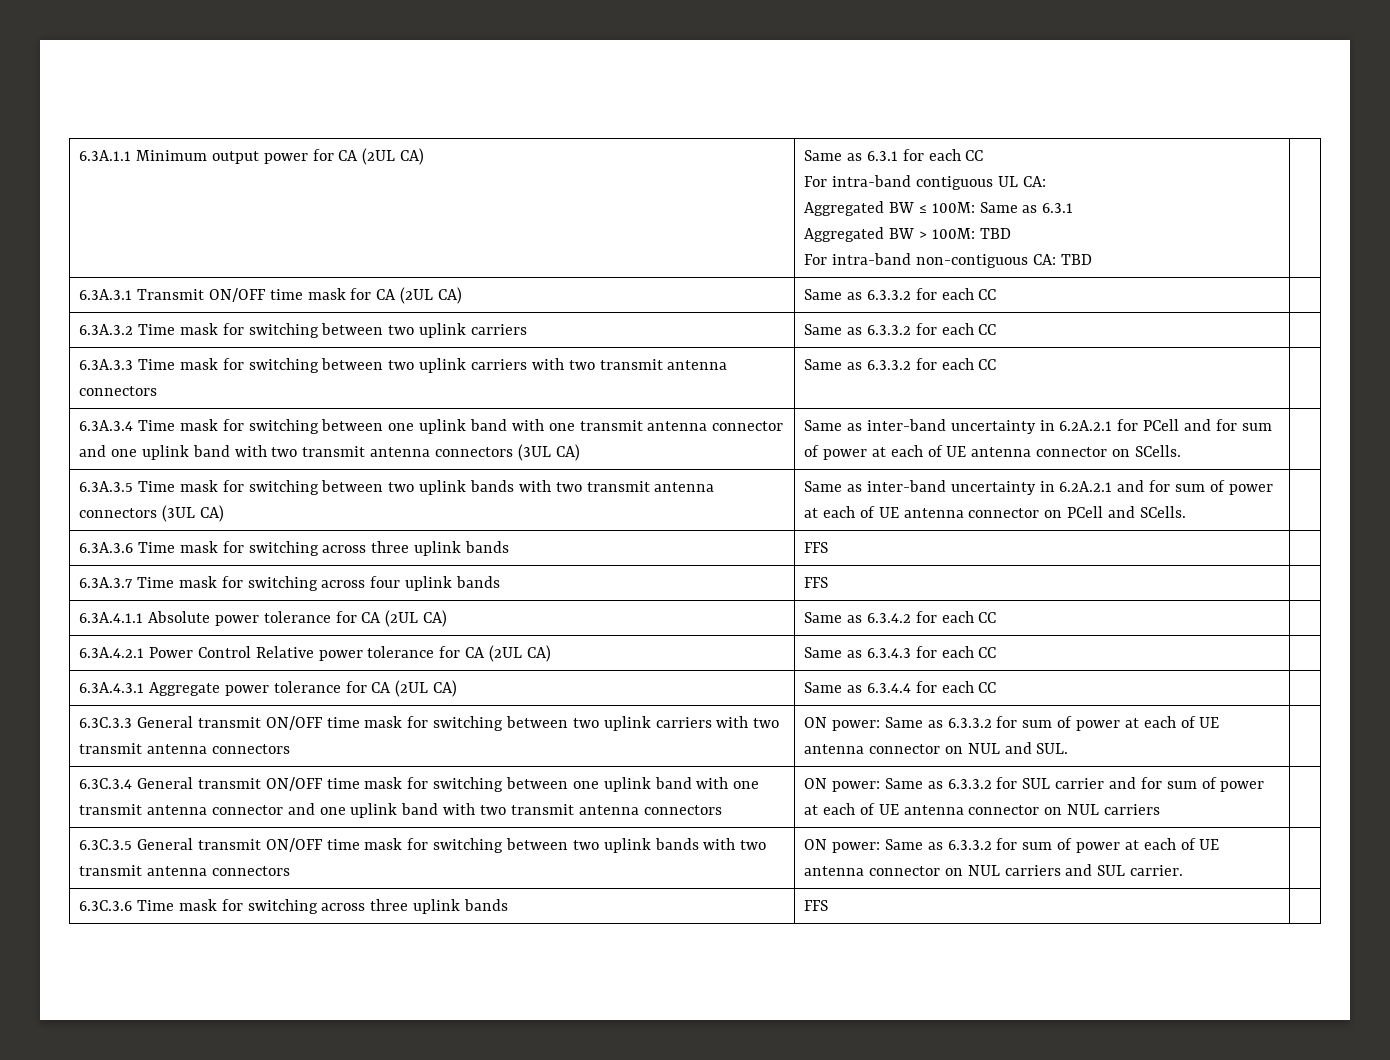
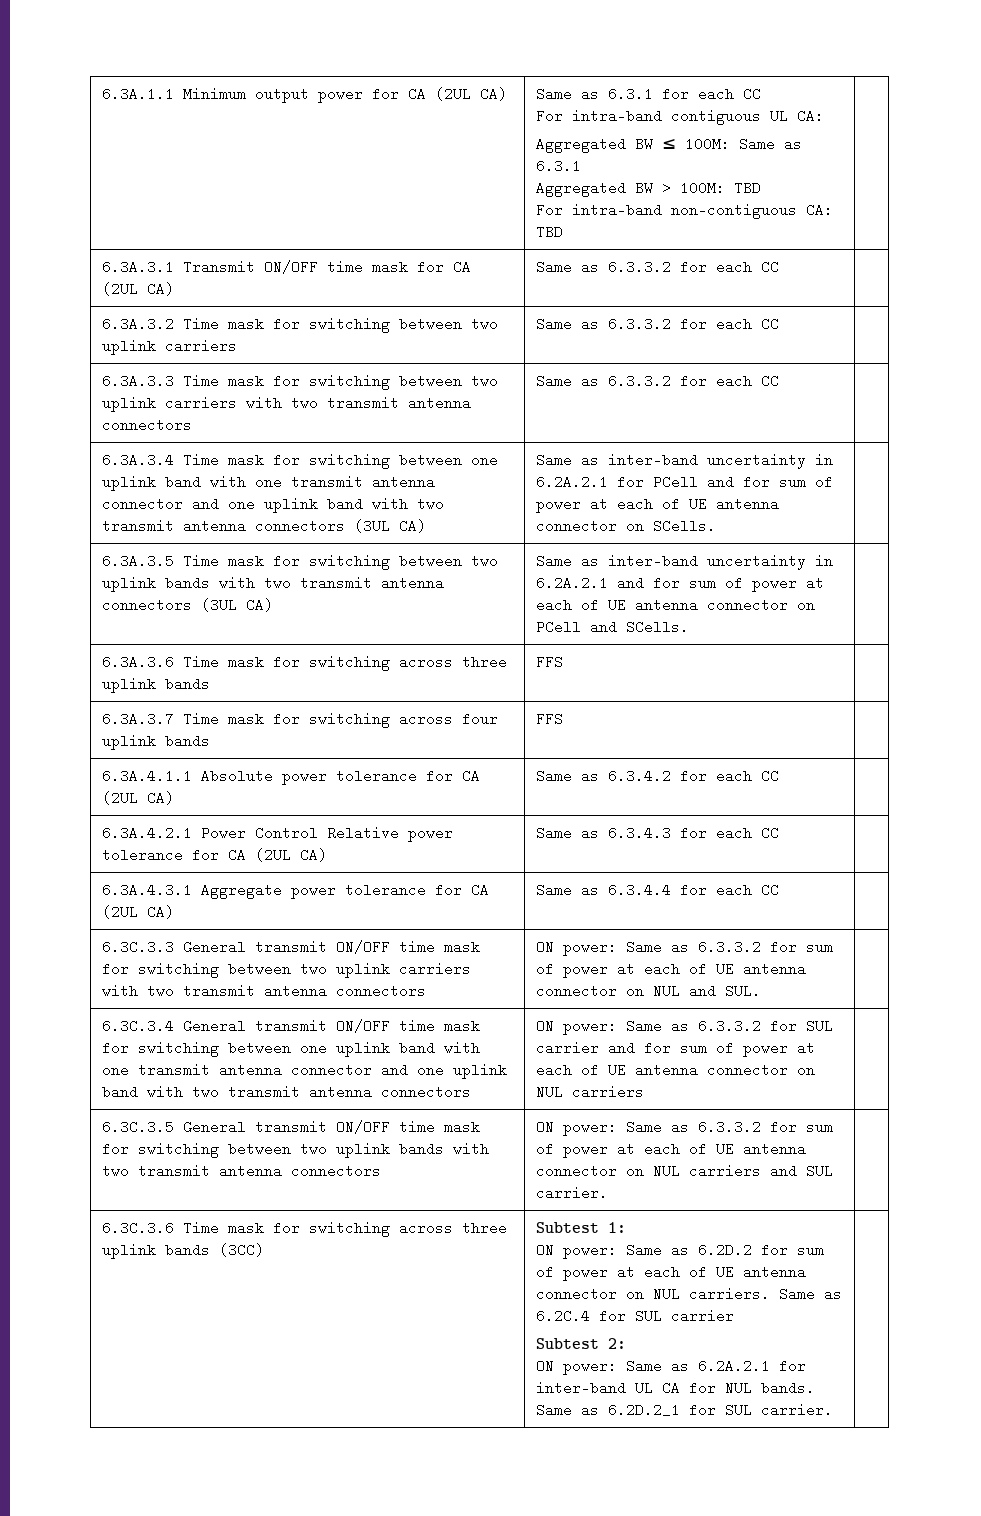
- 6.3C.3.6 Time mask for switching across three uplink bands | FFS
+ 6.3C.3.6 Time mask for switching across three uplink bands (3CC) | Subtest 1:
+ ON power: Same as 6.2D.2 for sum of power at each of UE antenna connector on NUL carriers. Same as 6.2C.4 for SUL carrier
+ Subtest 2:
+ ON power: Same as 6.2A.2.1 for inter-band UL CA for NUL bands. Same as 6.2D.2_1 for SUL carrier.

